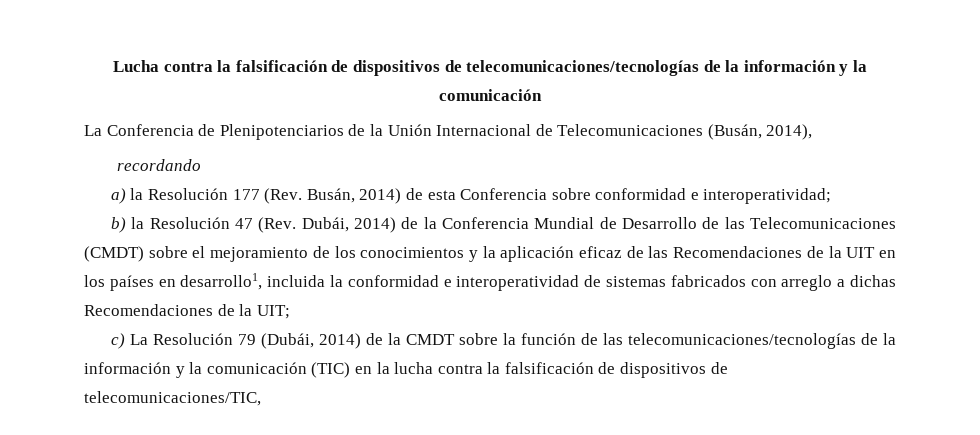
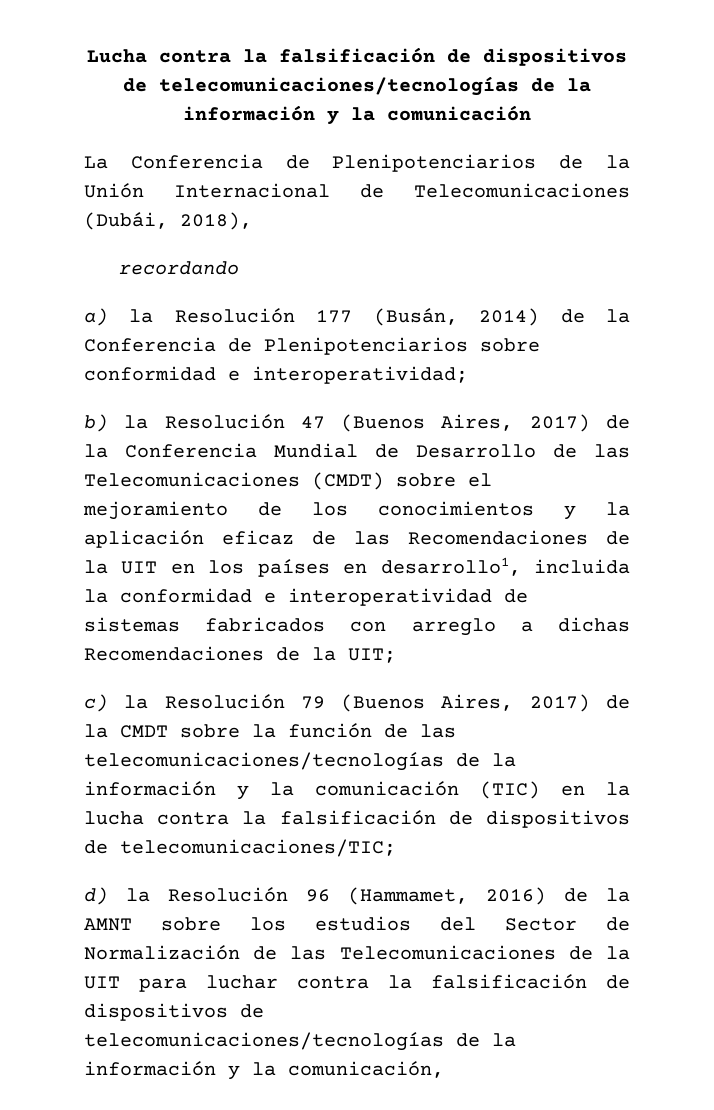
- La Conferencia de Plenipotenciarios de la Unión Internacional de Telecomunicaciones (Busán, 2014),
+ La Conferencia de Plenipotenciarios de la Unión Internacional de Telecomunicaciones (Dubái, 2018),
- a) la Resolución 177 (Rev. Busán, 2014) de esta Conferencia sobre conformidad e interoperatividad;
+ a) la Resolución 177 (Busán, 2014) de la Conferencia de Plenipotenciarios sobre conformidad e interoperatividad;
- b) la Resolución 47 (Rev. Dubái, 2014) de la Conferencia Mundial de Desarrollo de las Telecomunicaciones (CMDT) sobre el mejoramiento de los conocimientos y la aplicación eficaz de las Recomendaciones de la UIT en los países en desarrollo1, incluida la conformidad e interoperatividad de sistemas fabricados con arreglo a dichas Recomendaciones de la UIT;
+ b) la Resolución 47 (Buenos Aires, 2017) de la Conferencia Mundial de Desarrollo de las Telecomunicaciones (CMDT) sobre el mejoramiento de los conocimientos y la aplicación eficaz de las Recomendaciones de la UIT en los países en desarrollo1, incluida la conformidad e interoperatividad de sistemas fabricados con arreglo a dichas Recomendaciones de la UIT;
- c) La Resolución 79 (Dubái, 2014) de la CMDT sobre la función de las telecomunicaciones/tecnologías de la información y la comunicación (TIC) en la lucha contra la falsificación de dispositivos de telecomunicaciones/TIC,
+ c) la Resolución 79 (Buenos Aires, 2017) de la CMDT sobre la función de las telecomunicaciones/tecnologías de la información y la comunicación (TIC) en la lucha contra la falsificación de dispositivos de telecomunicaciones/TIC;
+ d) la Resolución 96 (Hammamet, 2016) de la AMNT sobre los estudios del Sector de Normalización de las Telecomunicaciones de la UIT para luchar contra la falsificación de dispositivos de telecomunicaciones/tecnologías de la información y la comunicación,

